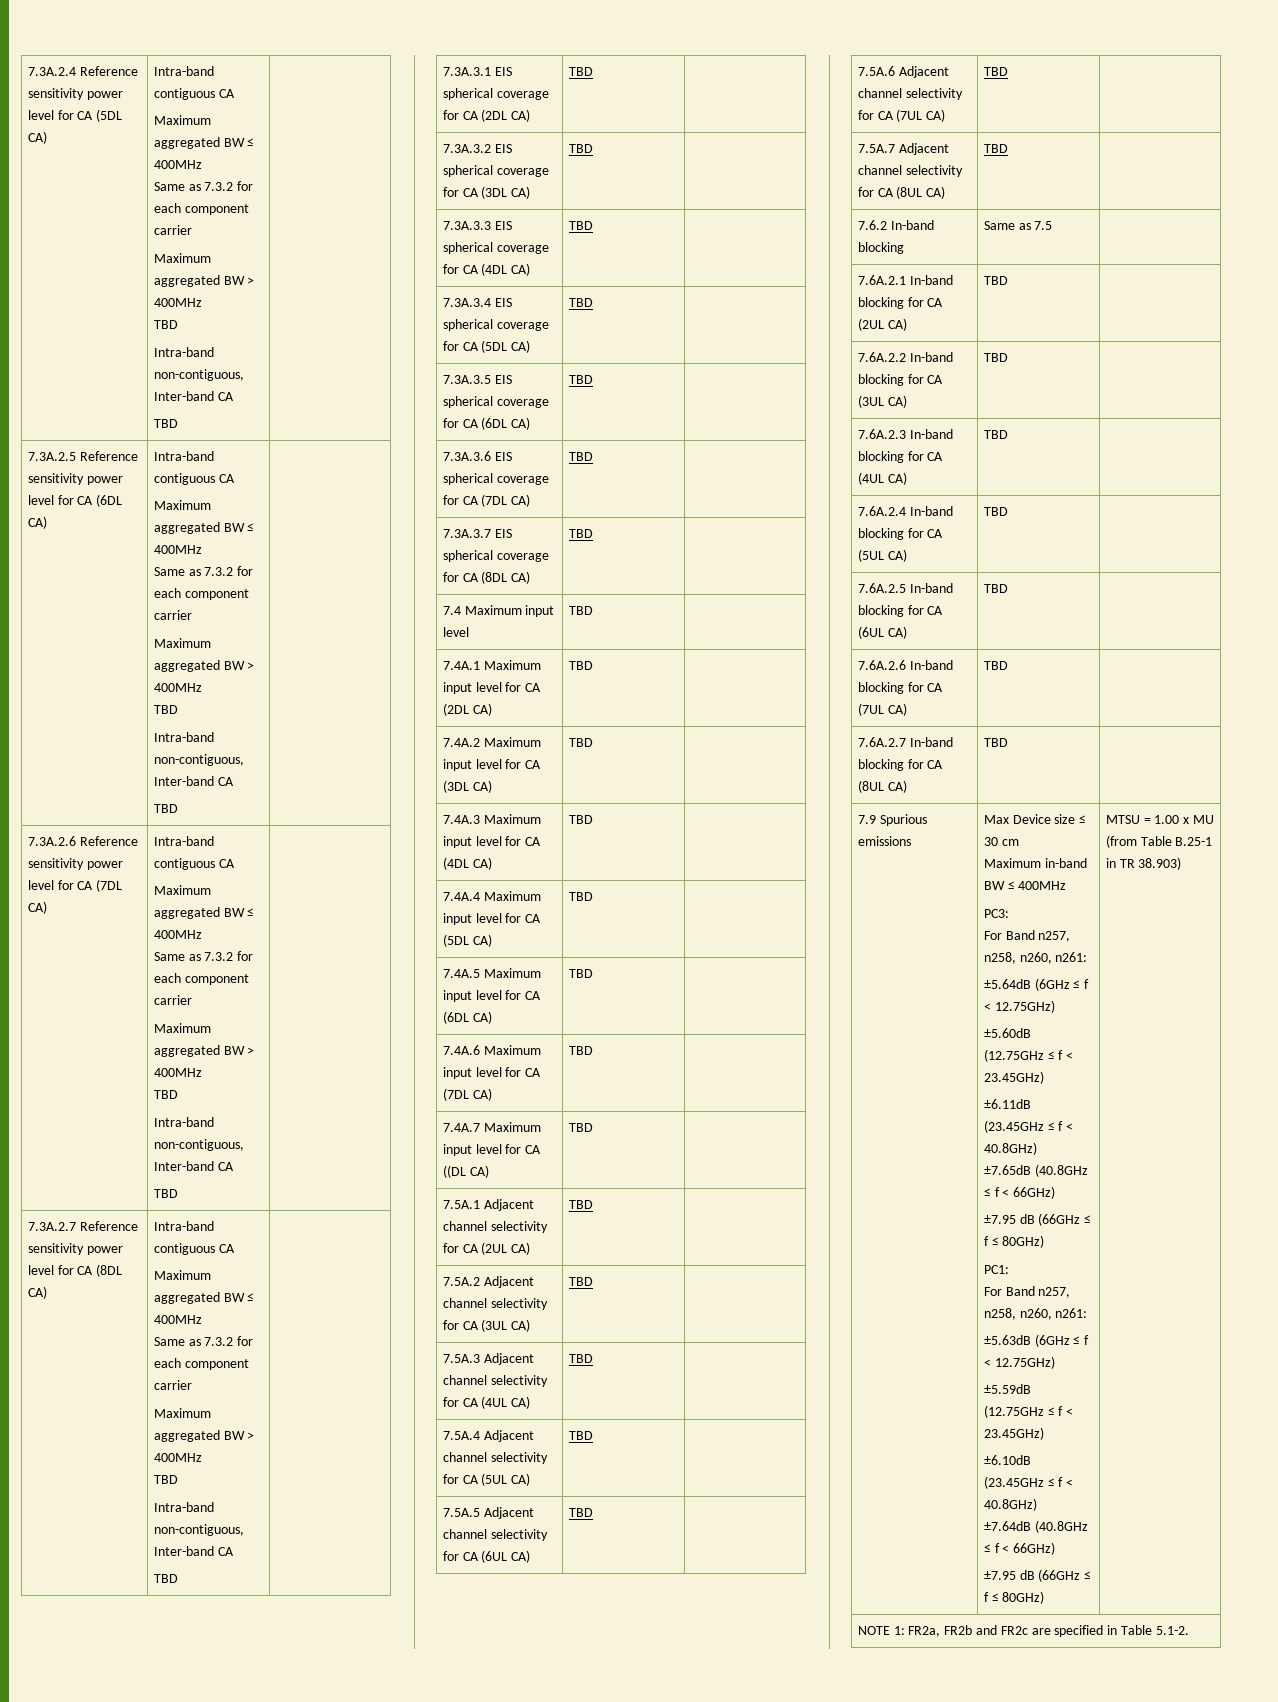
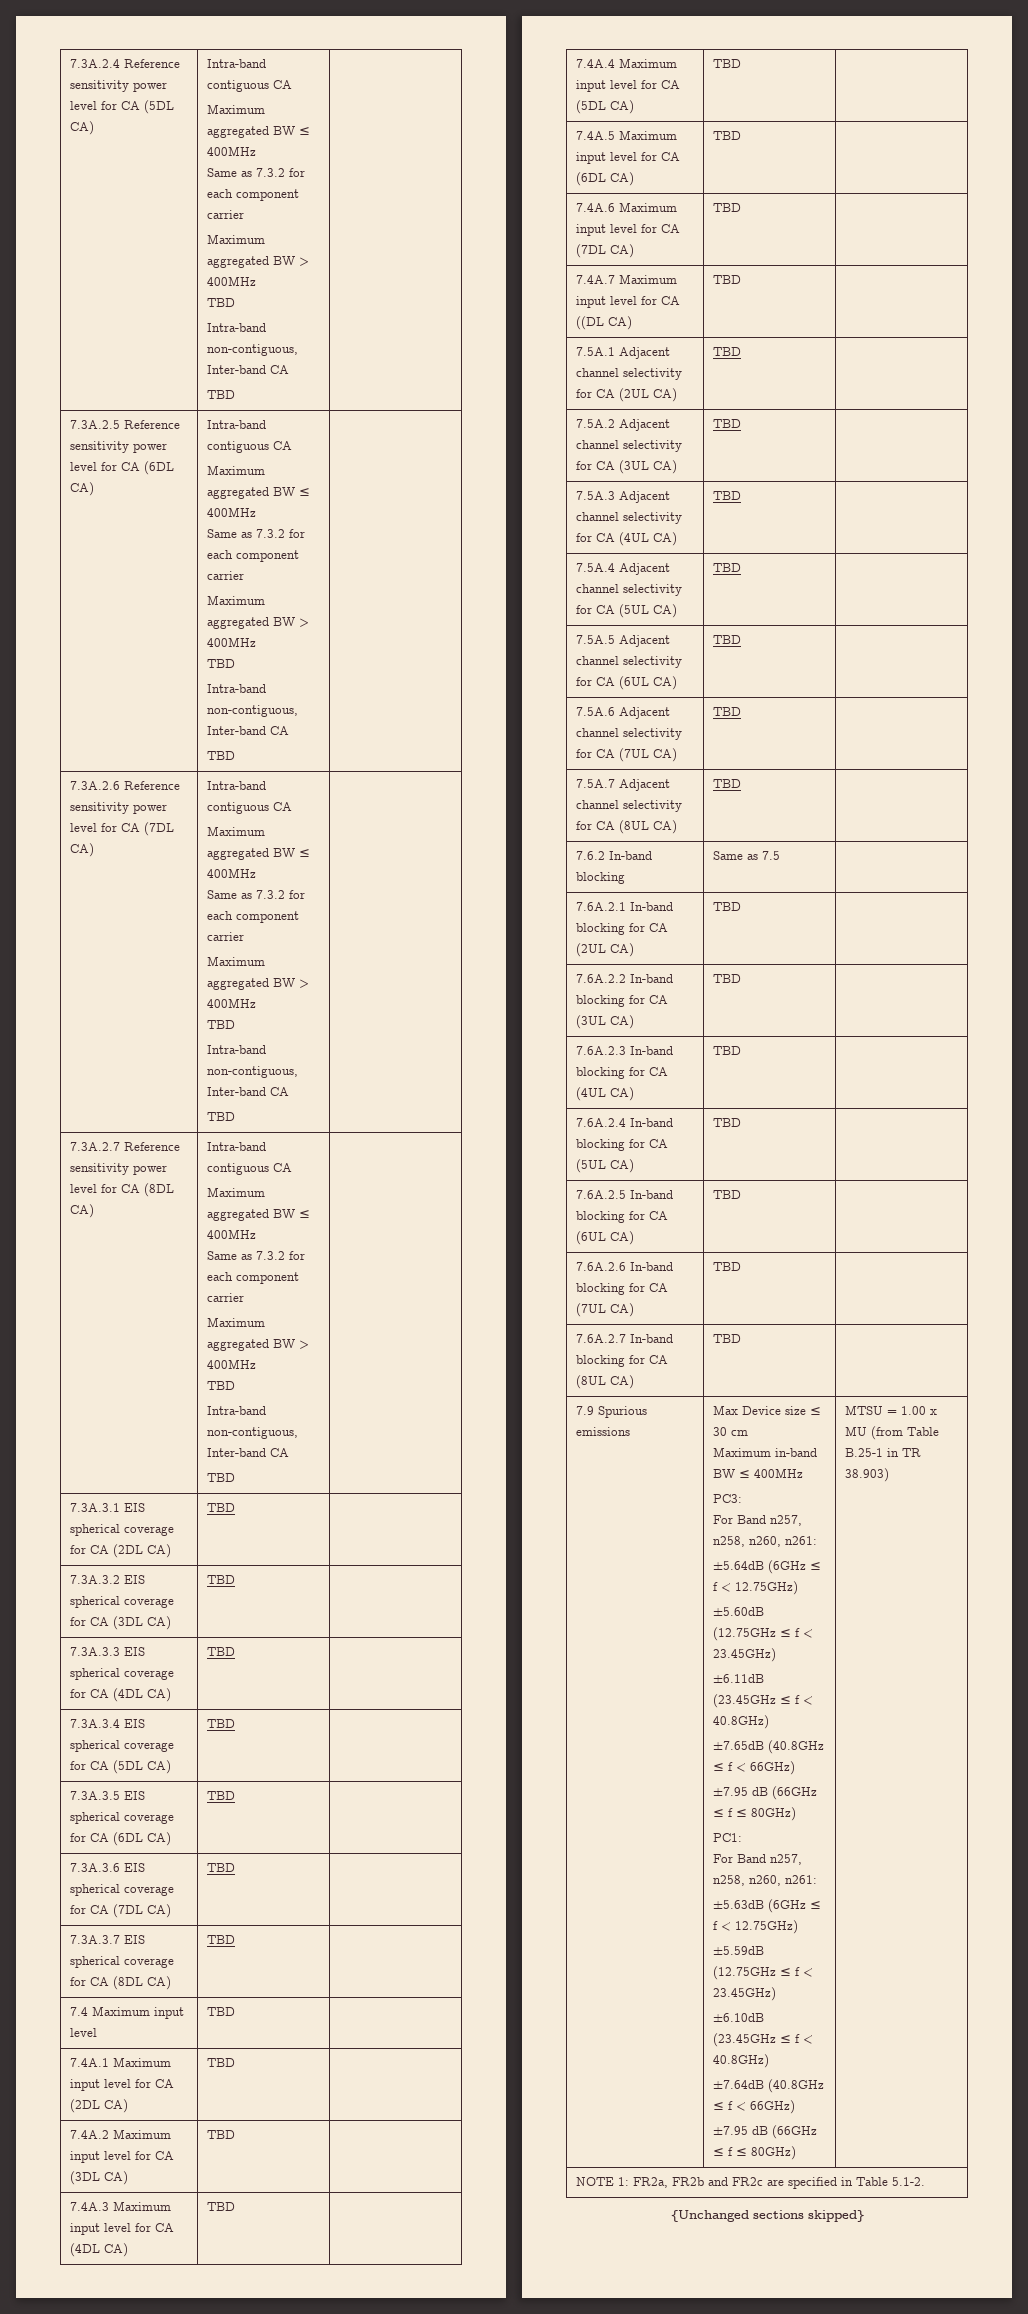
+ {Unchanged sections skipped}

